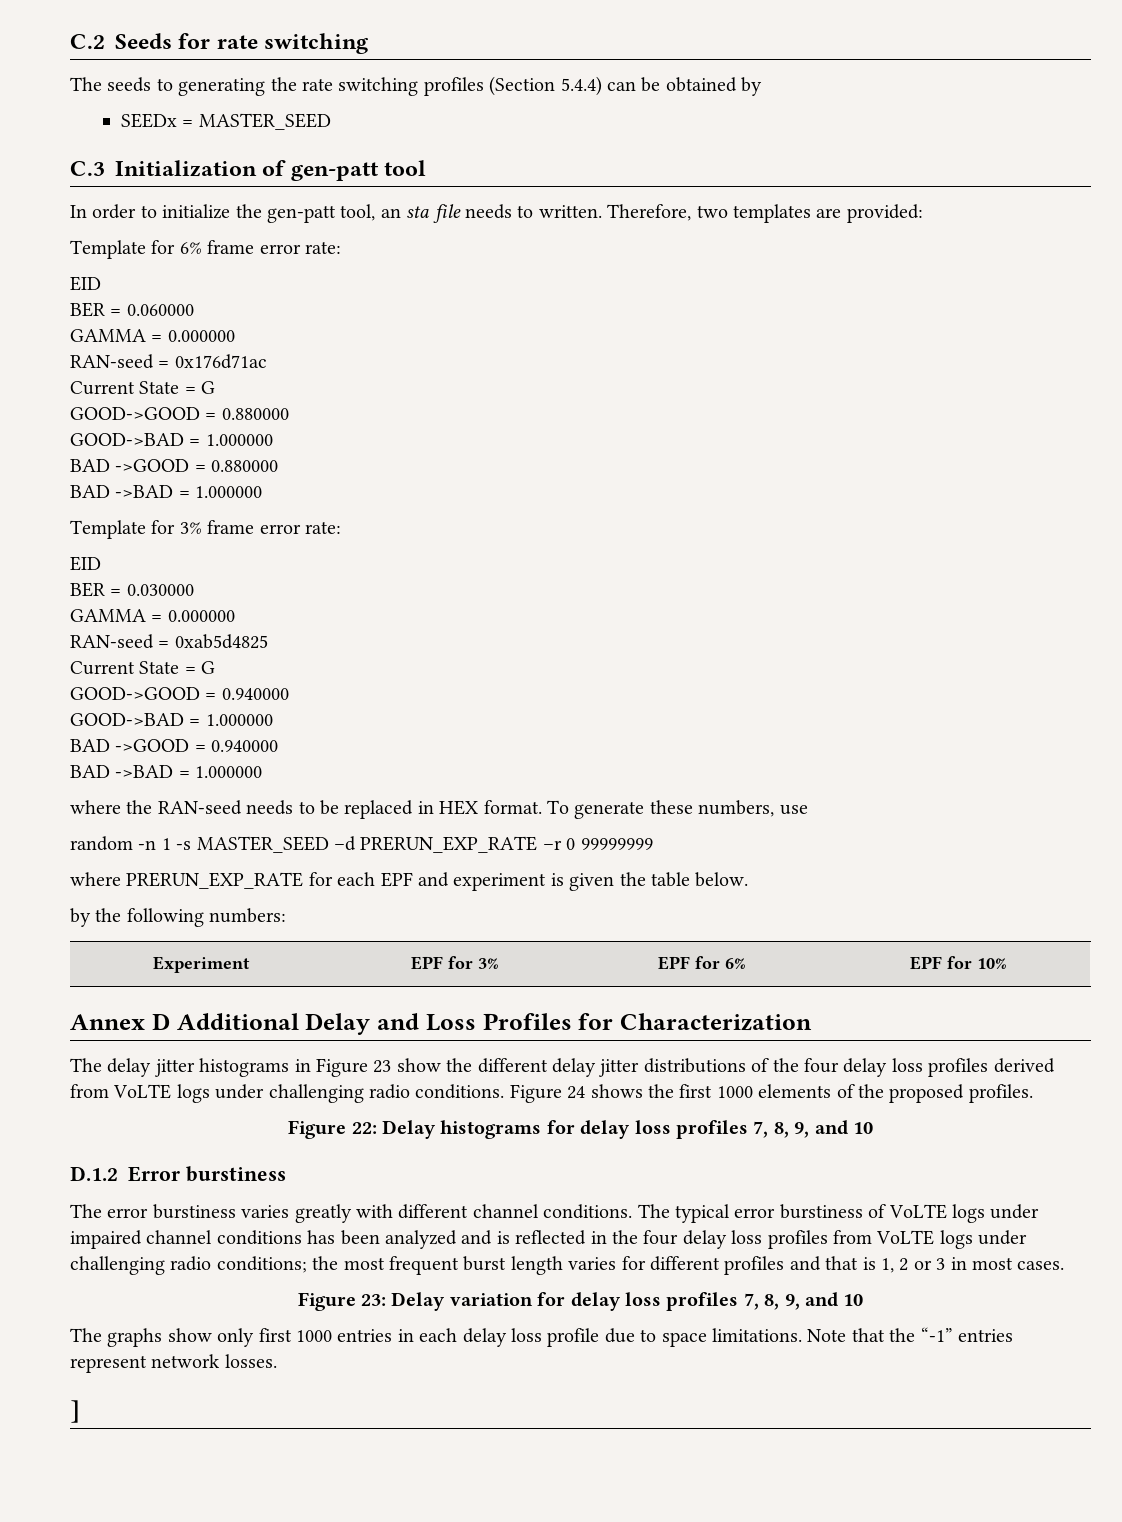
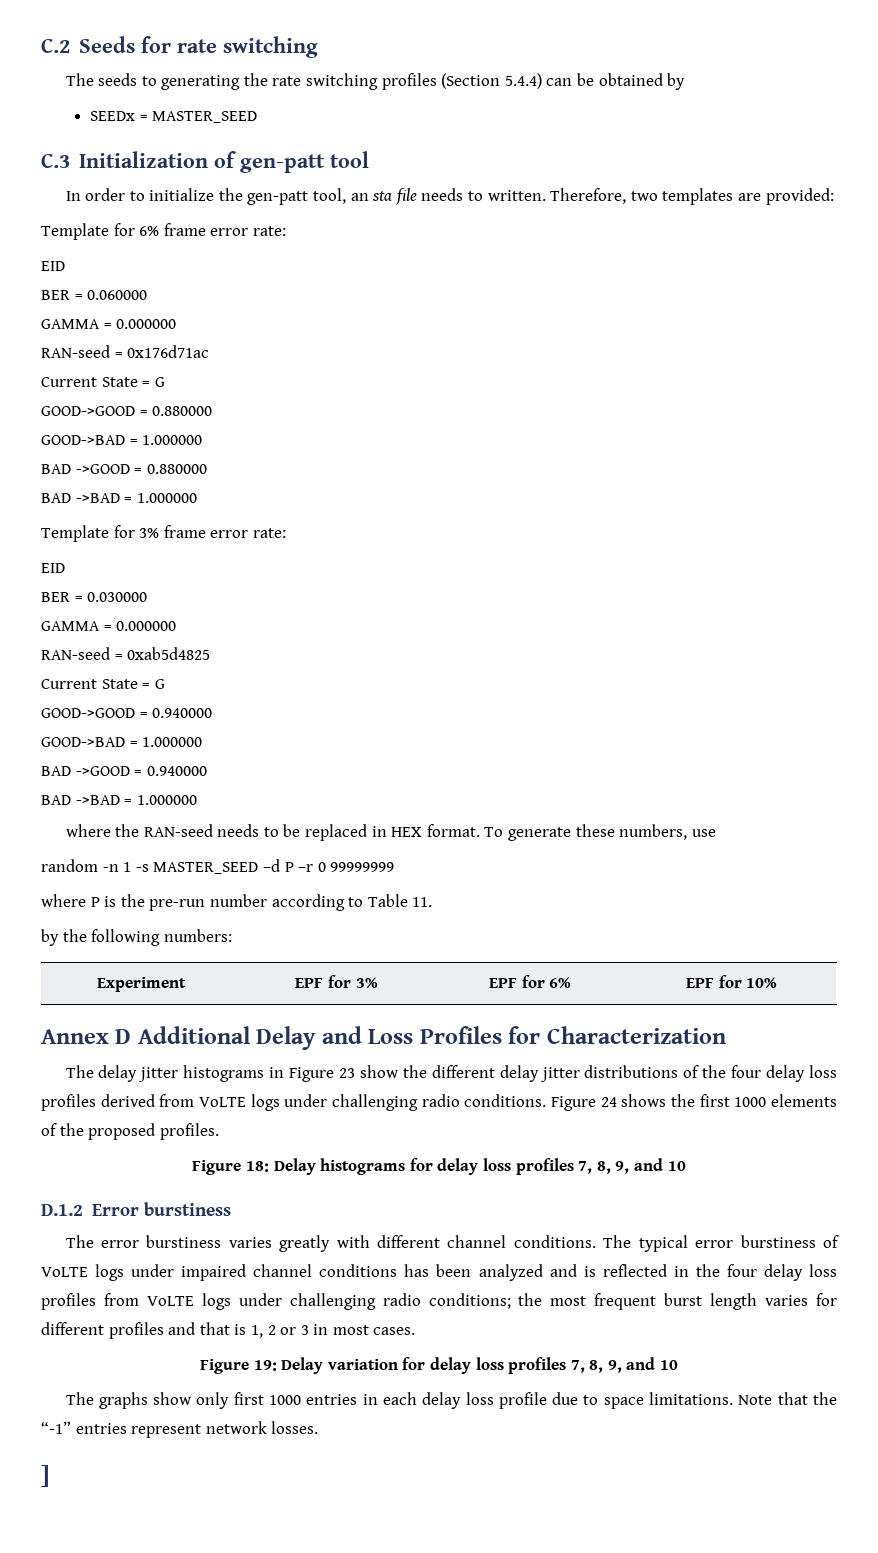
- random -n 1 -s MASTER_SEED –d PRERUN_EXP_RATE –r 0 99999999
+ random -n 1 -s MASTER_SEED –d P –r 0 99999999
- where PRERUN_EXP_RATE for each EPF and experiment is given the table below.
+ where P is the pre-run number according to Table 11.
- Figure 22: Delay histograms for delay loss profiles 7, 8, 9, and 10
+ Figure 18: Delay histograms for delay loss profiles 7, 8, 9, and 10
- Figure 23: Delay variation for delay loss profiles 7, 8, 9, and 10
+ Figure 19: Delay variation for delay loss profiles 7, 8, 9, and 10

